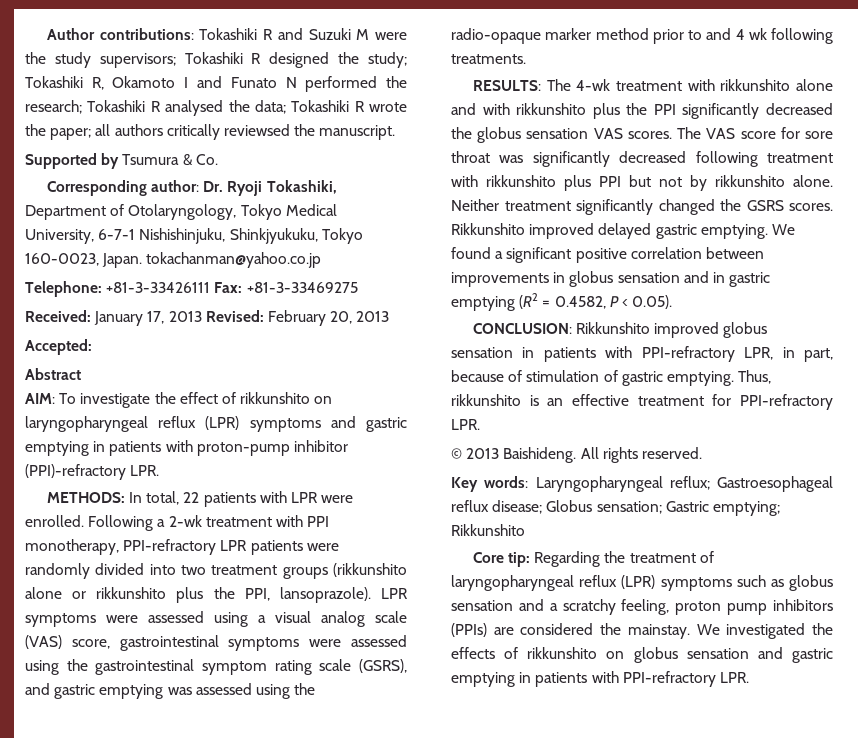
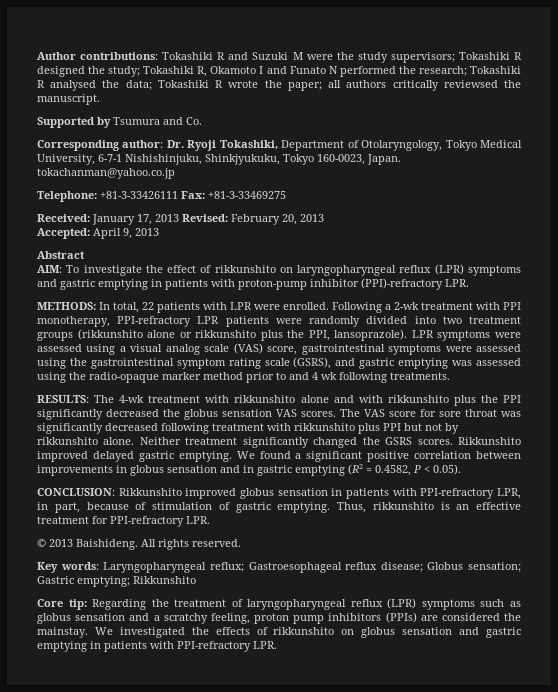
- Supported by Tsumura & Co.
+ Supported by Tsumura and Co.
- Accepted:
+ Accepted: April 9, 2013

